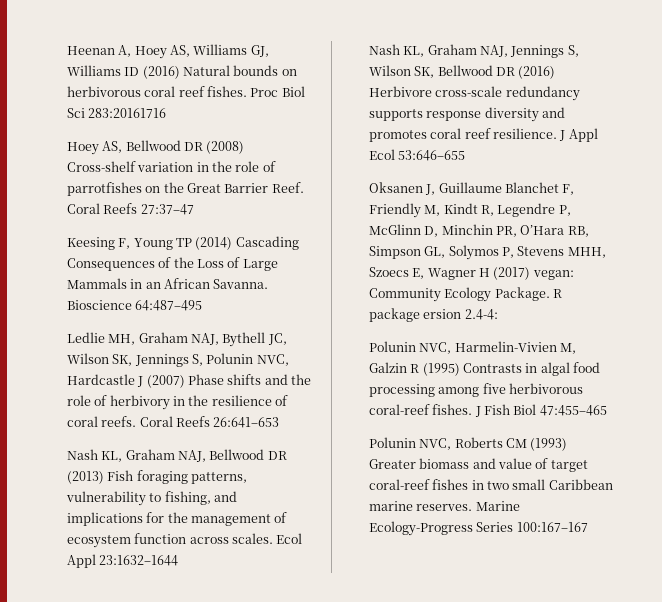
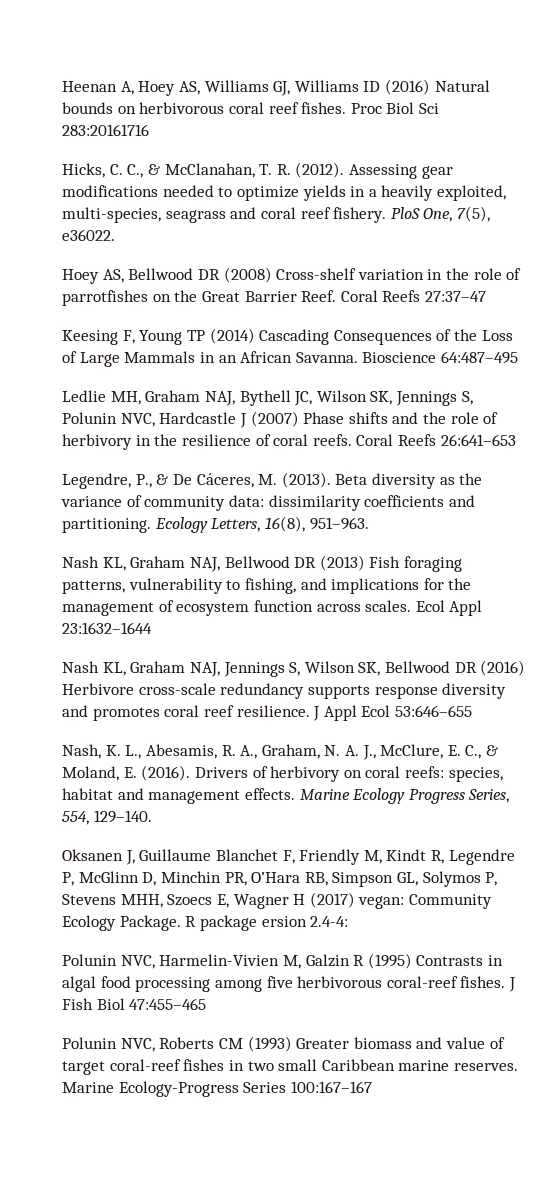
+ Hicks, C. C., & McClanahan, T. R. (2012). Assessing gear modifications needed to optimize yields in a heavily exploited, multi-species, seagrass and coral reef fishery. PloS One, 7(5), e36022.
+ Legendre, P., & De Cáceres, M. (2013). Beta diversity as the variance of community data: dissimilarity coefficients and partitioning. Ecology Letters, 16(8), 951–963.
+ Nash, K. L., Abesamis, R. A., Graham, N. A. J., McClure, E. C., & Moland, E. (2016). Drivers of herbivory on coral reefs: species, habitat and management effects. Marine Ecology Progress Series, 554, 129–140.

